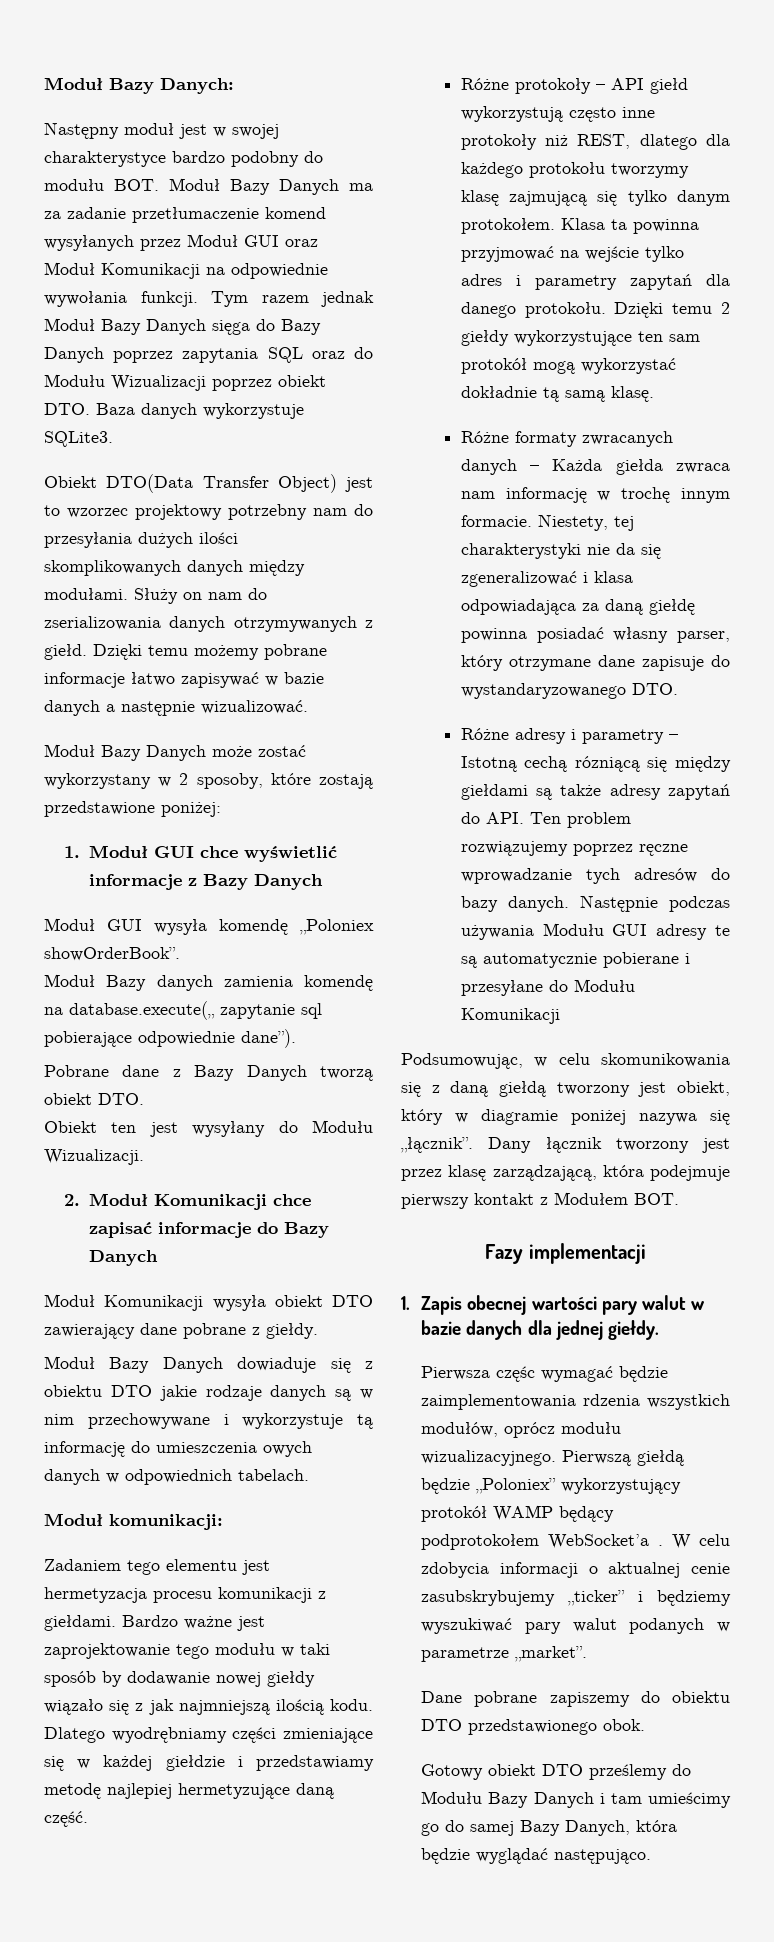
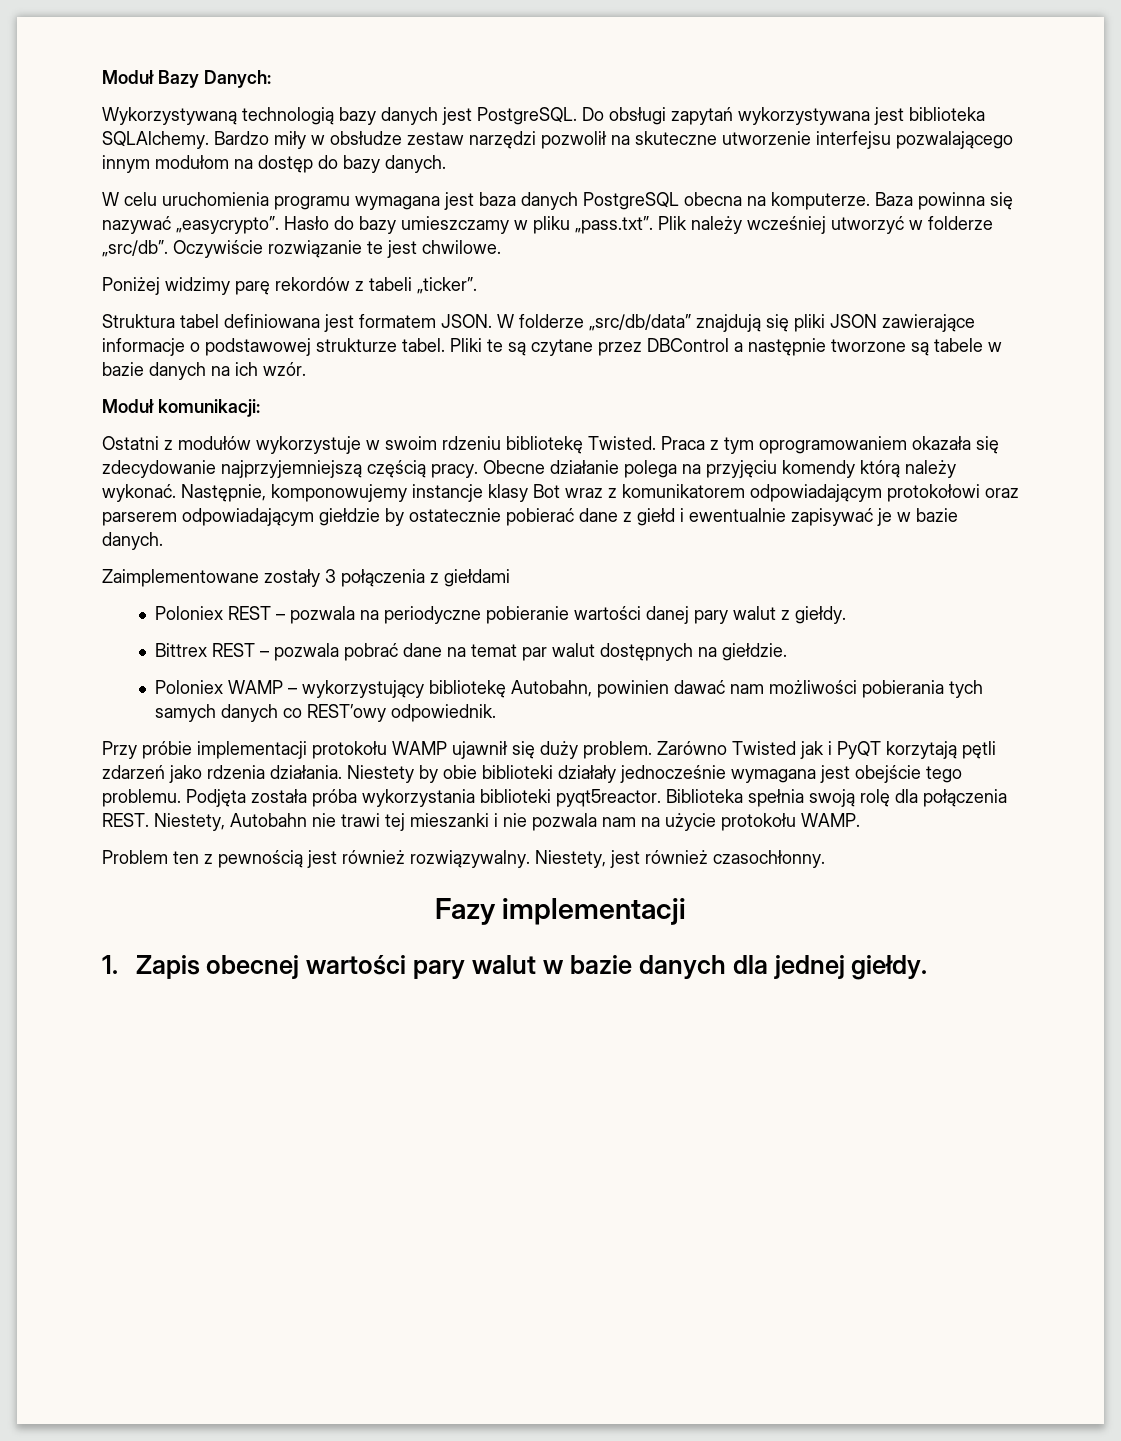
- Następny moduł jest w swojej charakterystyce bardzo podobny do modułu BOT. Moduł Bazy Danych ma za zadanie przetłumaczenie komend wysyłanych przez Moduł GUI oraz Moduł Komunikacji na odpowiednie wywołania funkcji. Tym razem jednak Moduł Bazy Danych sięga do Bazy Danych poprzez zapytania SQL oraz do Modułu Wizualizacji poprzez obiekt DTO. Baza danych wykorzystuje SQLite3.
- Obiekt DTO(Data Transfer Object) jest to wzorzec projektowy potrzebny nam do przesyłania dużych ilości skomplikowanych danych między modułami. Służy on nam do zserializowania danych otrzymywanych z giełd. Dzięki temu możemy pobrane informacje łatwo zapisywać w bazie danych a następnie wizualizować.
- Moduł Bazy Danych może zostać wykorzystany w 2 sposoby, które zostają przedstawione poniżej:
- 1. Moduł GUI chce wyświetlić informacje z Bazy Danych
- Moduł GUI wysyła komendę „Poloniex showOrderBook”.
- Moduł Bazy danych zamienia komendę na database.execute(„ zapytanie sql pobierające odpowiednie dane”).
- Pobrane dane z Bazy Danych tworzą obiekt DTO.
- Obiekt ten jest wysyłany do Modułu Wizualizacji.
- 2. Moduł Komunikacji chce zapisać informacje do Bazy Danych
- Moduł Komunikacji wysyła obiekt DTO zawierający dane pobrane z giełdy.
- Moduł Bazy Danych dowiaduje się z obiektu DTO jakie rodzaje danych są w nim przechowywane i wykorzystuje tą informację do umieszczenia owych danych w odpowiednich tabelach.
+ Wykorzystywaną technologią bazy danych jest PostgreSQL. Do obsługi zapytań wykorzystywana jest biblioteka SQLAlchemy. Bardzo miły w obsłudze zestaw narzędzi pozwolił na skuteczne utworzenie interfejsu pozwalającego innym modułom na dostęp do bazy danych.
+ W celu uruchomienia programu wymagana jest baza danych PostgreSQL obecna na komputerze. Baza powinna się nazywać „easycrypto”. Hasło do bazy umieszczamy w pliku „pass.txt”. Plik należy wcześniej utworzyć w folderze „src/db”. Oczywiście rozwiązanie te jest chwilowe.
+ Poniżej widzimy parę rekordów z tabeli „ticker”.
+ Struktura tabel definiowana jest formatem JSON. W folderze „src/db/data” znajdują się pliki JSON zawierające informacje o podstawowej strukturze tabel. Pliki te są czytane przez DBControl a następnie tworzone są tabele w bazie danych na ich wzór.
  Moduł komunikacji:
- Zadaniem tego elementu jest hermetyzacja procesu komunikacji z giełdami. Bardzo ważne jest zaprojektowanie tego modułu w taki sposób by dodawanie nowej giełdy wiązało się z jak najmniejszą ilością kodu. Dlatego wyodrębniamy części zmieniające się w każdej giełdzie i przedstawiamy metodę najlepiej hermetyzujące daną część.
- Różne protokoły – API giełd wykorzystują często inne protokoły niż REST, dlatego dla każdego protokołu tworzymy klasę zajmującą się tylko danym protokołem. Klasa ta powinna przyjmować na wejście tylko adres i parametry zapytań dla danego protokołu. Dzięki temu 2 giełdy wykorzystujące ten sam protokół mogą wykorzystać dokładnie tą samą klasę.
- Różne formaty zwracanych danych – Każda giełda zwraca nam informację w trochę innym formacie. Niestety, tej charakterystyki nie da się zgeneralizować i klasa odpowiadająca za daną giełdę powinna posiadać własny parser, który otrzymane dane zapisuje do wystandaryzowanego DTO.
- Różne adresy i parametry – Istotną cechą rózniącą się między giełdami są także adresy zapytań do API. Ten problem rozwiązujemy poprzez ręczne wprowadzanie tych adresów do bazy danych. Następnie podczas używania Modułu GUI adresy te są automatycznie pobierane i przesyłane do Modułu Komunikacji
- Podsumowując, w celu skomunikowania się z daną giełdą tworzony jest obiekt, który w diagramie poniżej nazywa się „łącznik”. Dany łącznik tworzony jest przez klasę zarządzającą, która podejmuje pierwszy kontakt z Modułem BOT.
+ Ostatni z modułów wykorzystuje w swoim rdzeniu bibliotekę Twisted. Praca z tym oprogramowaniem okazała się zdecydowanie najprzyjemniejszą częścią pracy. Obecne działanie polega na przyjęciu komendy którą należy wykonać. Następnie, komponowujemy instancje klasy Bot wraz z komunikatorem odpowiadającym protokołowi oraz parserem odpowiadającym giełdzie by ostatecznie pobierać dane z giełd i ewentualnie zapisywać je w bazie danych.
+ Zaimplementowane zostały 3 połączenia z giełdami
+ Poloniex REST – pozwala na periodyczne pobieranie wartości danej pary walut z giełdy.
+ Bittrex REST – pozwala pobrać dane na temat par walut dostępnych na giełdzie.
+ Poloniex WAMP – wykorzystujący bibliotekę Autobahn, powinien dawać nam możliwości pobierania tych samych danych co REST’owy odpowiednik.
+ Przy próbie implementacji protokołu WAMP ujawnił się duży problem. Zarówno Twisted jak i PyQT korzytają pętli zdarzeń jako rdzenia działania. Niestety by obie biblioteki działały jednocześnie wymagana jest obejście tego problemu. Podjęta została próba wykorzystania biblioteki pyqt5reactor. Biblioteka spełnia swoją rolę dla połączenia REST. Niestety, Autobahn nie trawi tej mieszanki i nie pozwala nam na użycie protokołu WAMP.
+ Problem ten z pewnością jest również rozwiązywalny. Niestety, jest również czasochłonny.
- Pierwsza częśc wymagać będzie zaimplementowania rdzenia wszystkich modułów, oprócz modułu wizualizacyjnego. Pierwszą giełdą będzie „Poloniex” wykorzystujący protokół WAMP będący podprotokołem WebSocket’a . W celu zdobycia informacji o aktualnej cenie zasubskrybujemy „ticker” i będziemy wyszukiwać pary walut podanych w parametrze „market”.
- Dane pobrane zapiszemy do obiektu DTO przedstawionego obok.
- Gotowy obiekt DTO prześlemy do Modułu Bazy Danych i tam umieścimy go do samej Bazy Danych, która będzie wyglądać następująco.

